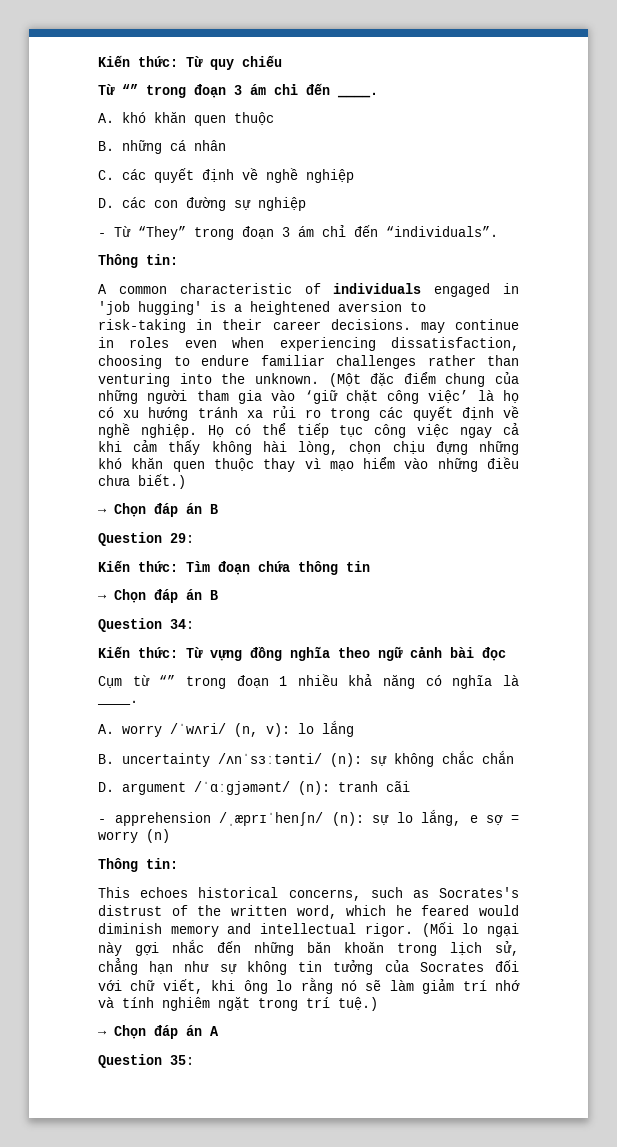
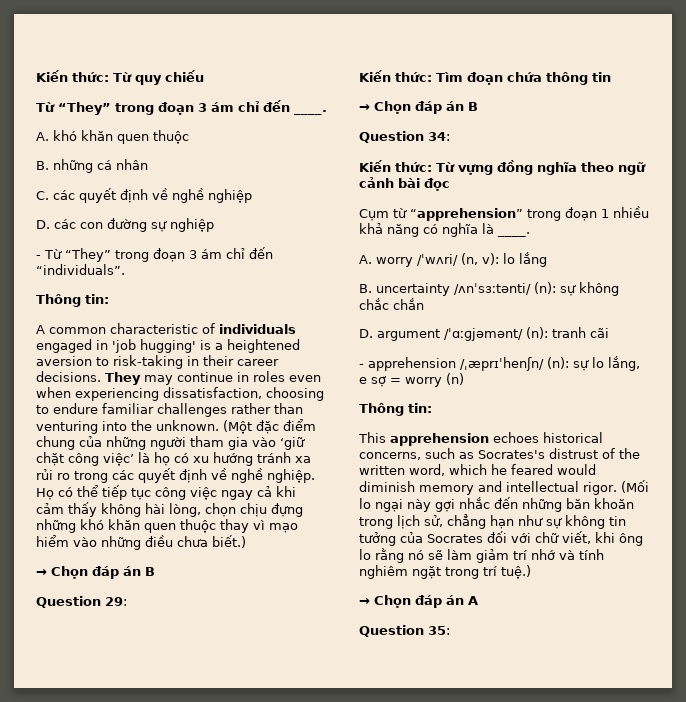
- Từ “” trong đoạn 3 ám chỉ đến ____.
+ Từ “They” trong đoạn 3 ám chỉ đến ____.
- A common characteristic of individuals engaged in 'job hugging' is a heightened aversion to risk-taking in their career decisions. may continue in roles even when experiencing dissatisfaction, choosing to endure familiar challenges rather than venturing into the unknown.
+ A common characteristic of individuals engaged in 'job hugging' is a heightened aversion to risk-taking in their career decisions. They may continue in roles even when experiencing dissatisfaction, choosing to endure familiar challenges rather than venturing into the unknown.
- Cụm từ “” trong đoạn 1 nhiều khả năng có nghĩa là ____.
+ Cụm từ “apprehension” trong đoạn 1 nhiều khả năng có nghĩa là ____.
- This echoes historical concerns, such as Socrates's distrust of the written word, which he feared would diminish memory and intellectual rigor.
+ This apprehension echoes historical concerns, such as Socrates's distrust of the written word, which he feared would diminish memory and intellectual rigor.

